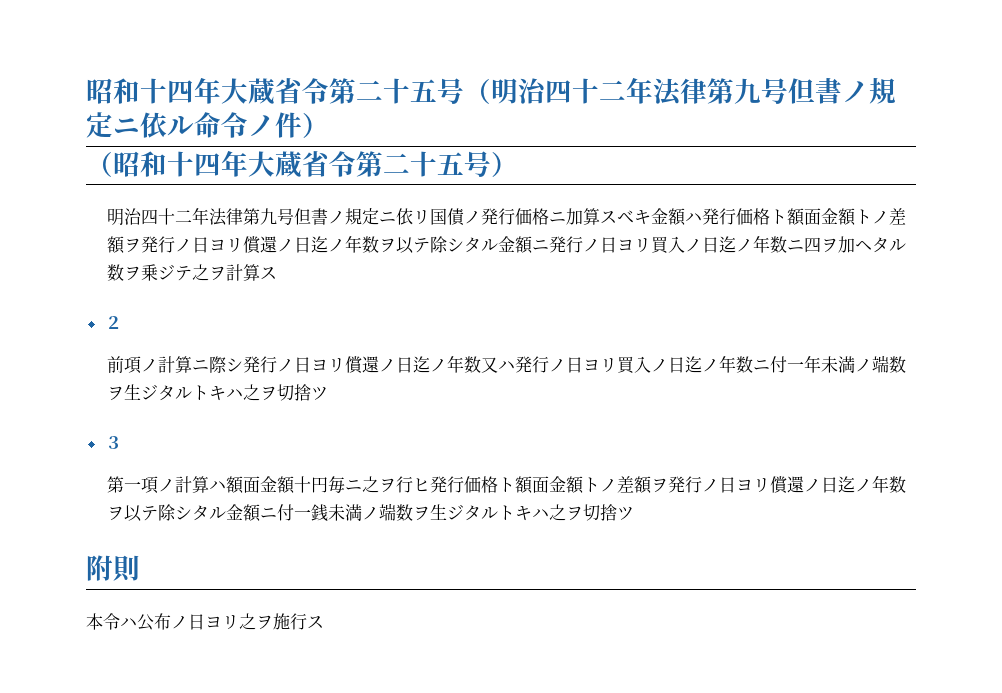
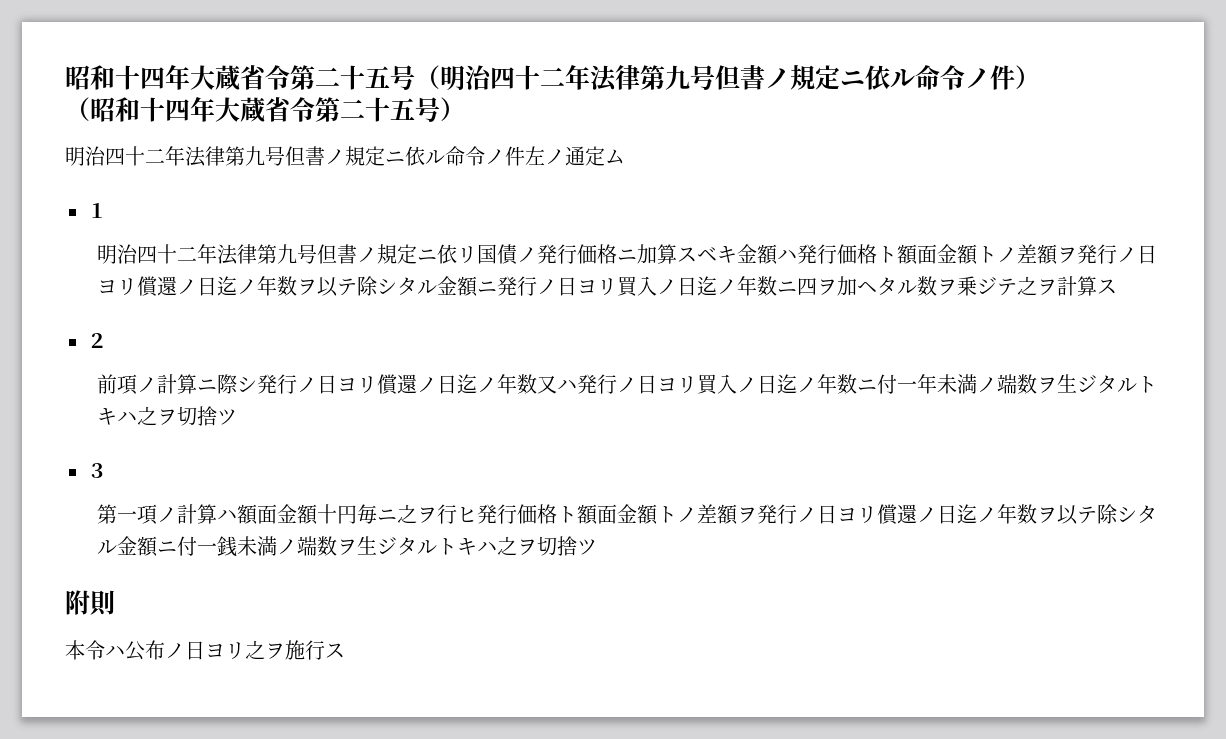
+ 明治四十二年法律第九号但書ノ規定ニ依ル命令ノ件左ノ通定ム
+ １

